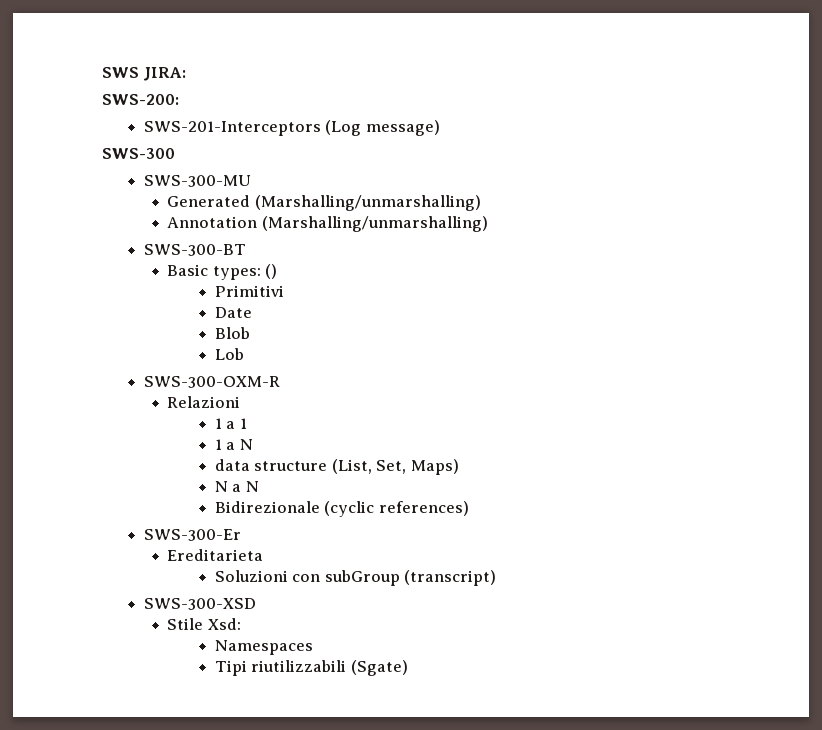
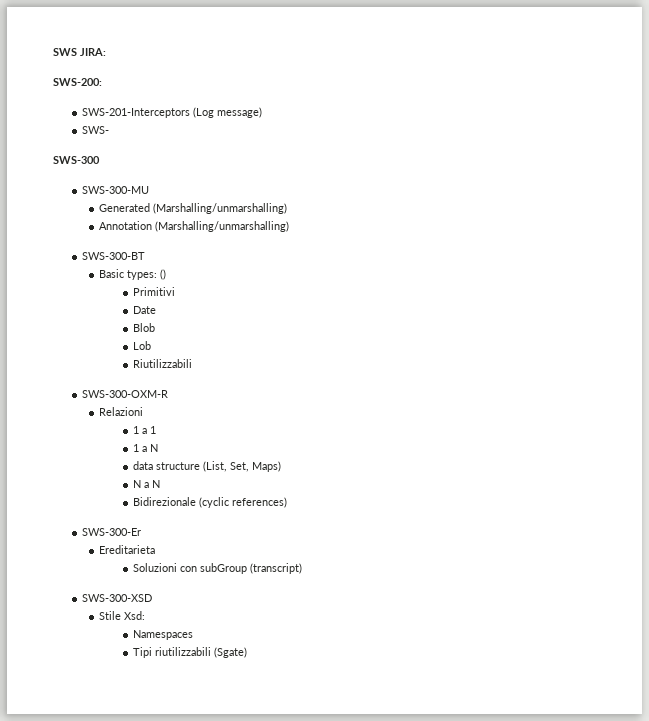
+ SWS-
+ Riutilizzabili

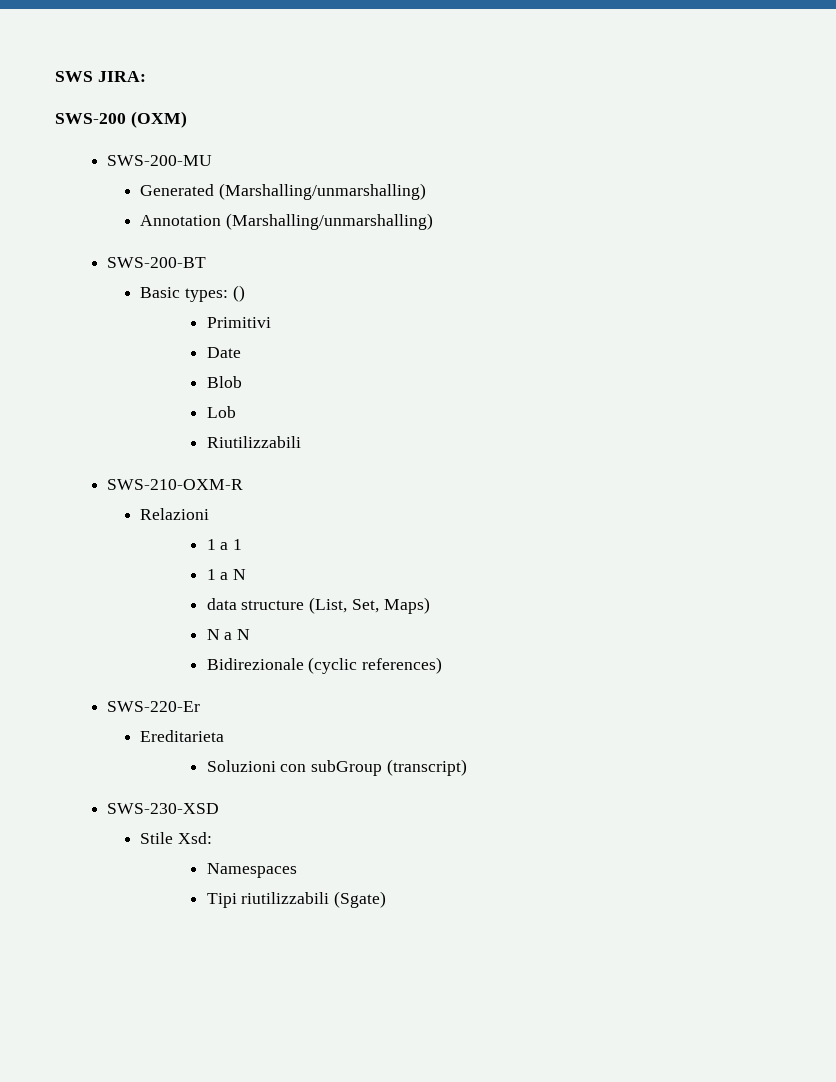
- SWS-200:
- SWS-201-Interceptors (Log message)
- SWS-
- SWS-300
- SWS-300-MU
+ SWS-200 (OXM)
+ SWS-200-MU
- SWS-300-BT
+ SWS-200-BT
- SWS-300-OXM-R
+ SWS-210-OXM-R
- SWS-300-Er
+ SWS-220-Er
- SWS-300-XSD
+ SWS-230-XSD

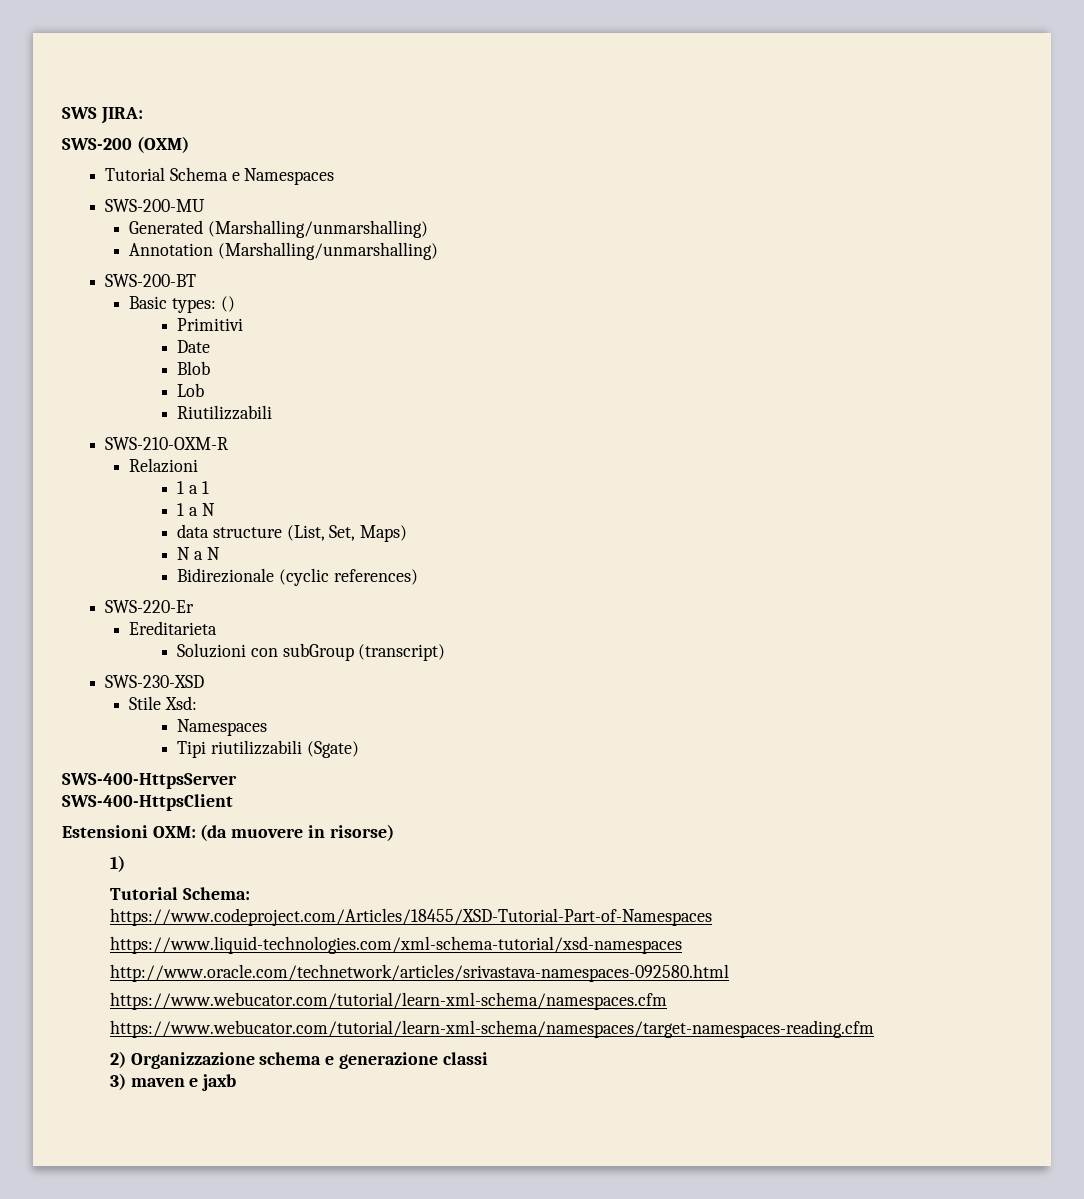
+ Tutorial Schema e Namespaces
+ SWS-400-HttpsServer
+ SWS-400-HttpsClient
+ Estensioni OXM: (da muovere in risorse)
+ 1)
+ Tutorial Schema:
+ https://www.codeproject.com/Articles/18455/XSD-Tutorial-Part-of-Namespaces
+ https://www.liquid-technologies.com/xml-schema-tutorial/xsd-namespaces
+ http://www.oracle.com/technetwork/articles/srivastava-namespaces-092580.html
+ https://www.webucator.com/tutorial/learn-xml-schema/namespaces.cfm
+ https://www.webucator.com/tutorial/learn-xml-schema/namespaces/target-namespaces-reading.cfm
+ 2) Organizzazione schema e generazione classi
+ 3) maven e jaxb

